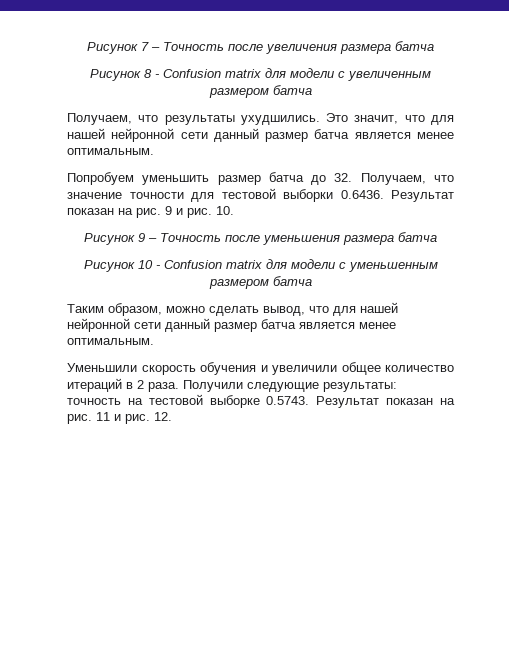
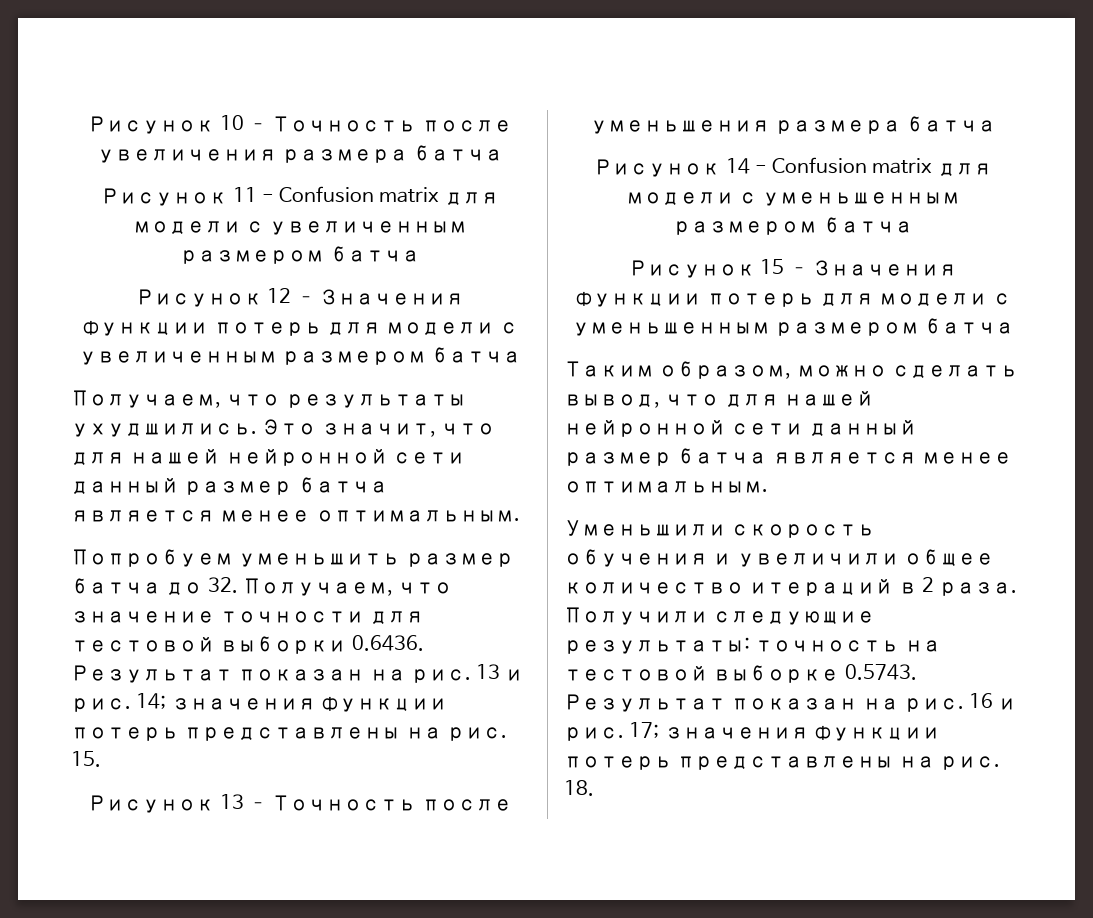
- Рисунок 7 – Точность после увеличения размера батча
+ Рисунок 10 – Точность после увеличения размера батча
- Рисунок 8 - Confusion matrix для модели с увеличенным размером батча
+ Рисунок 11 - Confusion matrix для модели с увеличенным размером батча
+ Рисунок 12 – Значения функции потерь для модели с увеличенным размером батча
- 9 и рис. 10.
- Рисунок 9 – Точность после уменьшения размера батча
+ 13 и рис. 14; значения функции потерь представлены на рис. 15.
+ Рисунок 13 – Точность после уменьшения размера батча
- Рисунок 10 - Confusion matrix для модели с уменьшенным размером батча
+ Рисунок 14 - Confusion matrix для модели с уменьшенным размером батча
+ Рисунок 15 – Значения функции потерь для модели с уменьшенным размером батча
- 11 и рис. 12.
+ 16 и рис. 17; значения функции потерь представлены на рис. 18.

